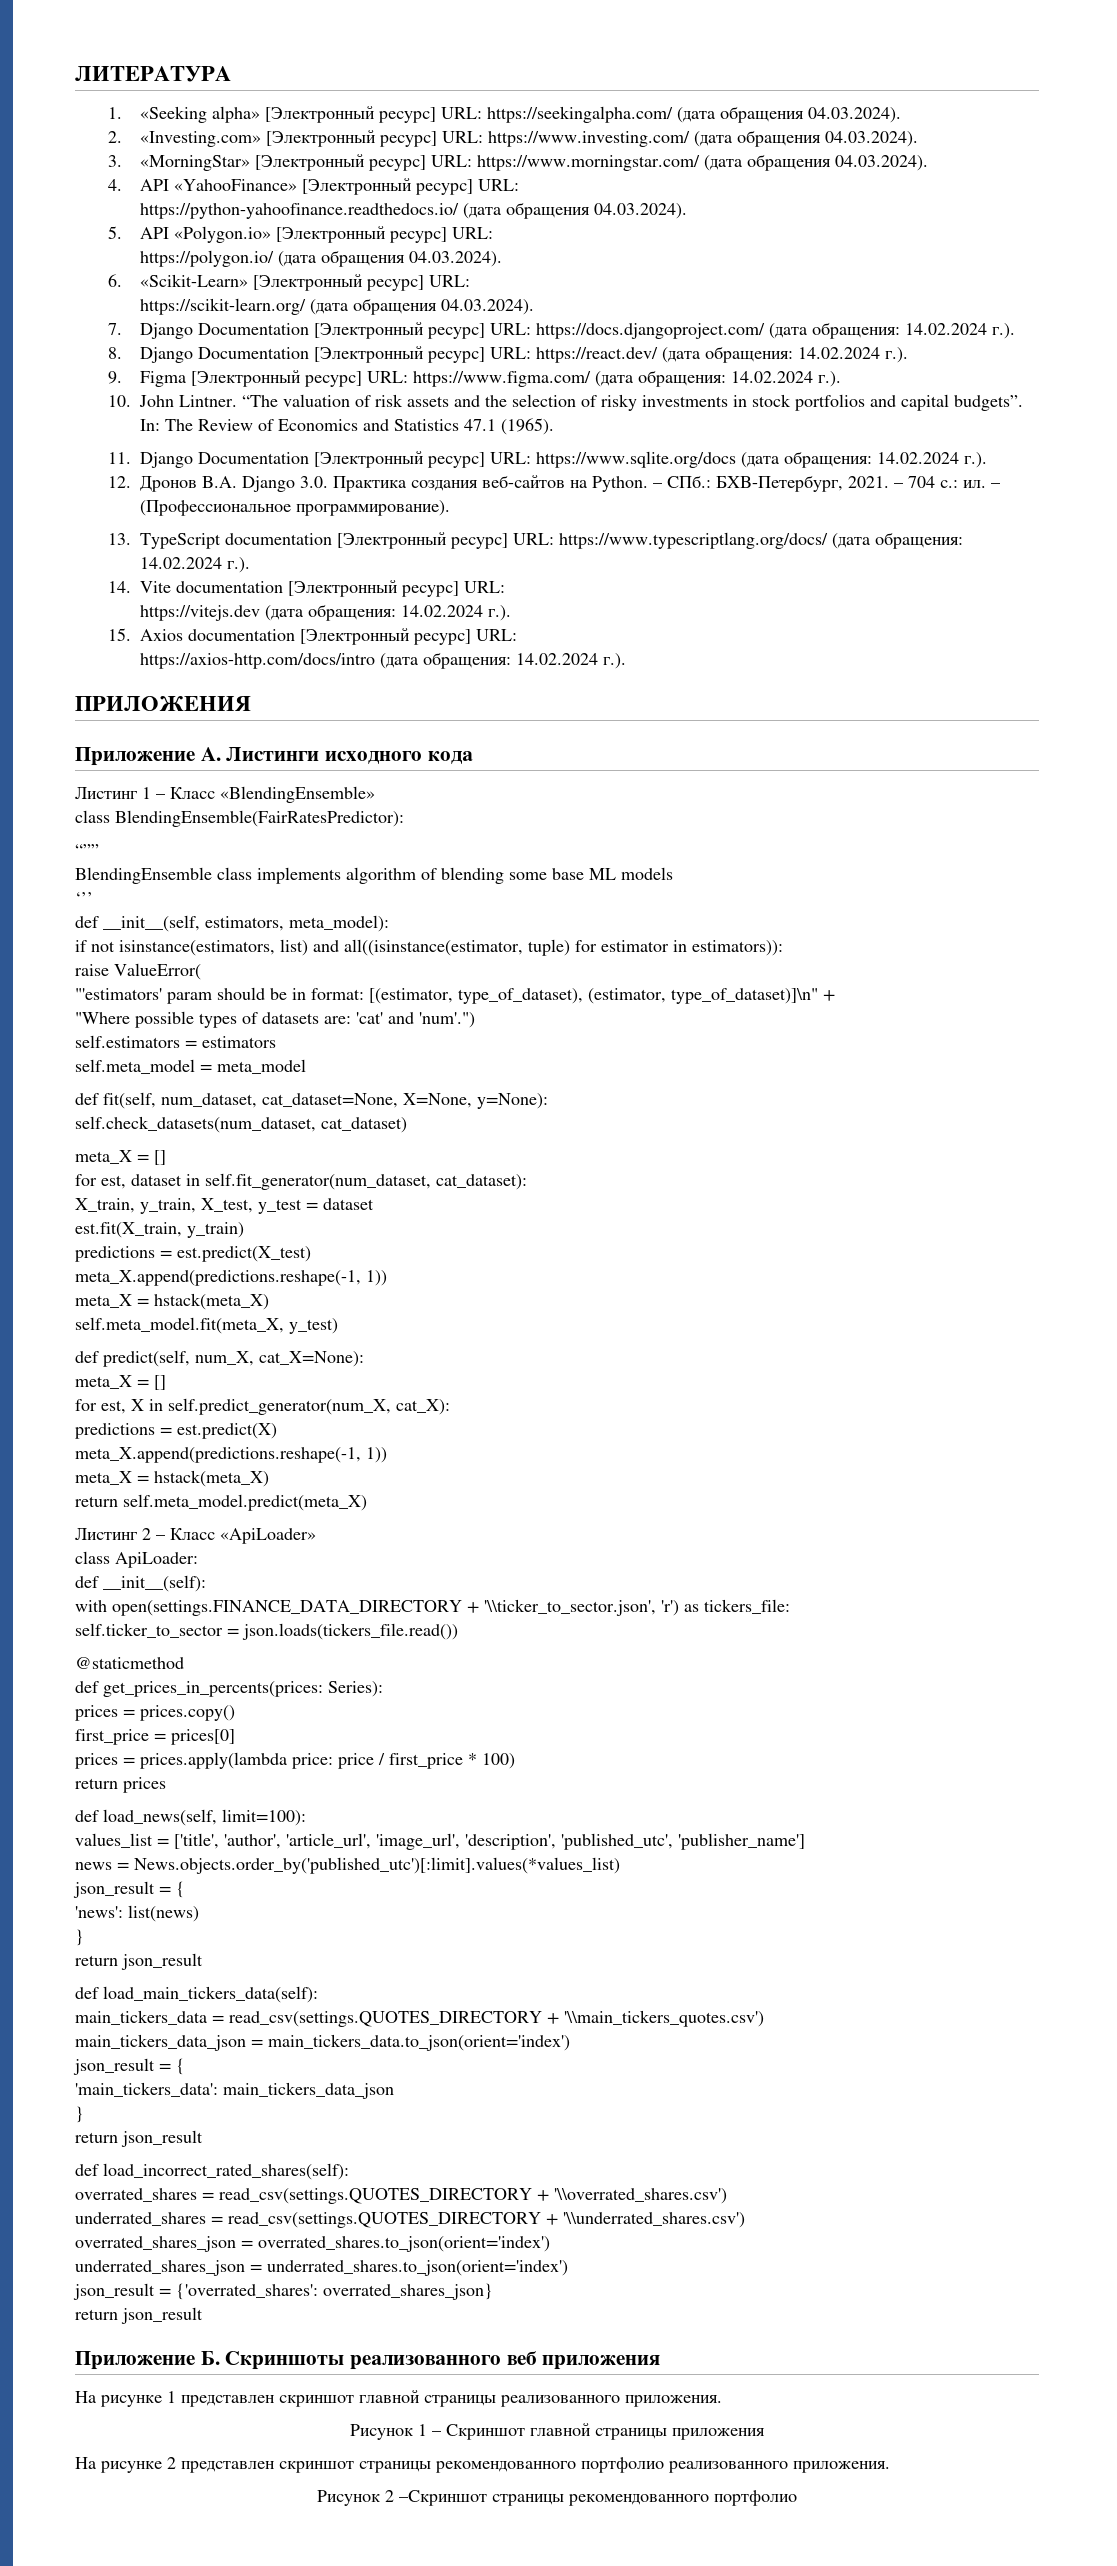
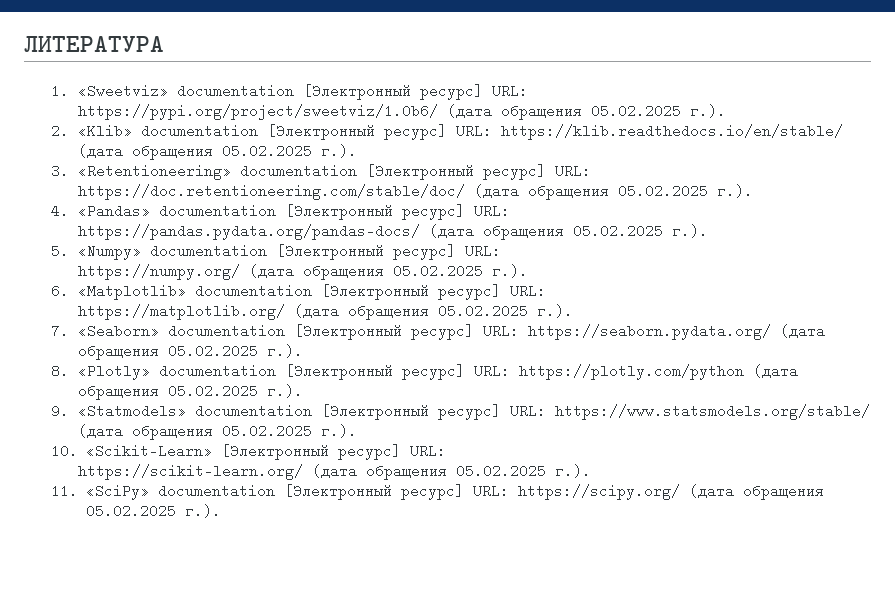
- 1. «Seeking alpha» [Электронный ресурс] URL: https://seekingalpha.com/ (дата обращения 04.03.2024).
+ 1. «Sweetviz» documentation [Электронный ресурс] URL: https://pypi.org/project/sweetviz/1.0b6/ (дата обращения 05.02.2025 г.).
- 2. «Investing.com» [Электронный ресурс] URL: https://www.investing.com/ (дата обращения 04.03.2024).
+ 2. «Klib» documentation [Электронный ресурс] URL: https://klib.readthedocs.io/en/stable/ (дата обращения 05.02.2025 г.).
- 3. «MorningStar» [Электронный ресурс] URL: https://www.morningstar.com/ (дата обращения 04.03.2024).
+ 3. «Retentioneering» documentation [Электронный ресурс] URL: https://doc.retentioneering.com/stable/doc/ (дата обращения 05.02.2025 г.).
- 4. API «YahooFinance» [Электронный ресурс] URL:
- https://python-yahoofinance.readthedocs.io/ (дата обращения 04.03.2024).
+ 4. «Pandas» documentation [Электронный ресурс] URL:
+ https://pandas.pydata.org/pandas-docs/ (дата обращения 05.02.2025 г.).
- 5. API «Polygon.io» [Электронный ресурс] URL:
- https://polygon.io/ (дата обращения 04.03.2024).
- 6. «Scikit-Learn» [Электронный ресурс] URL:
+ 5. «Numpy» documentation [Электронный ресурс] URL:
+ https://numpy.org/ (дата обращения 05.02.2025 г.).
+ 6. «Matplotlib» documentation [Электронный ресурс] URL:
+ https://matplotlib.org/ (дата обращения 05.02.2025 г.).
+ 7. «Seaborn» documentation [Электронный ресурс] URL: https://seaborn.pydata.org/ (дата обращения 05.02.2025 г.).
+ 8. «Plotly» documentation [Электронный ресурс] URL: https://plotly.com/python (дата обращения 05.02.2025 г.).
+ 9. «Statmodels» documentation [Электронный ресурс] URL: https://www.statsmodels.org/stable/ (дата обращения 05.02.2025 г.).
+ 10. «Scikit-Learn» [Электронный ресурс] URL:
- https://scikit-learn.org/ (дата обращения 04.03.2024).
- 7. Django Documentation [Электронный ресурс] URL: https://docs.djangoproject.com/ (дата обращения: 14.02.2024 г.).
- 8. Django Documentation [Электронный ресурс] URL: https://react.dev/ (дата обращения: 14.02.2024 г.).
- 9. Figma [Электронный ресурс] URL: https://www.figma.com/ (дата обращения: 14.02.2024 г.).
- 10. John Lintner. “The valuation of risk assets and the selection of risky investments in stock portfolios and capital budgets”. In: The Review of Economics and Statistics 47.1 (1965).
- 11. Django Documentation [Электронный ресурс] URL: https://www.sqlite.org/docs (дата обращения: 14.02.2024 г.).
- 12. Дронов В.А. Django 3.0. Практика создания веб-сайтов на Python. – СПб.: БХВ-Петербург, 2021. – 704 с.: ил. – (Профессиональное программирование).
- 13. TypeScript documentation [Электронный ресурс] URL: https://www.typescriptlang.org/docs/ (дата обращения: 14.02.2024 г.).
- 14. Vite documentation [Электронный ресурс] URL:
- https://vitejs.dev (дата обращения: 14.02.2024 г.).
- 15. Axios documentation [Электронный ресурс] URL:
- https://axios-http.com/docs/intro (дата обращения: 14.02.2024 г.).
- ПРИЛОЖЕНИЯ
- Приложение А. Листинги исходного кода
- Листинг 1 – Класс «BlendingEnsemble»
- class BlendingEnsemble(FairRatesPredictor):
- “””
- BlendingEnsemble class implements algorithm of blending some base ML models
- ‘’’
- def __init__(self, estimators, meta_model):
- if not isinstance(estimators, list) and all((isinstance(estimator, tuple) for estimator in estimators)):
- raise ValueError(
- "'estimators' param should be in format: [(estimator, type_of_dataset), (estimator, type_of_dataset)]\n" +
- "Where possible types of datasets are: 'cat' and 'num'.")
- self.estimators = estimators
- self.meta_model = meta_model
- def fit(self, num_dataset, cat_dataset=None, X=None, y=None):
- self.check_datasets(num_dataset, cat_dataset)
- meta_X = []
- for est, dataset in self.fit_generator(num_dataset, cat_dataset):
- X_train, y_train, X_test, y_test = dataset
- est.fit(X_train, y_train)
- predictions = est.predict(X_test)
- meta_X.append(predictions.reshape(-1, 1))
- meta_X = hstack(meta_X)
- self.meta_model.fit(meta_X, y_test)
- def predict(self, num_X, cat_X=None):
- meta_X = []
- for est, X in self.predict_generator(num_X, cat_X):
- predictions = est.predict(X)
- meta_X.append(predictions.reshape(-1, 1))
- meta_X = hstack(meta_X)
- return self.meta_model.predict(meta_X)
- Листинг 2 – Класс «ApiLoader»
- class ApiLoader:
- def __init__(self):
- with open(settings.FINANCE_DATA_DIRECTORY + '\\ticker_to_sector.json', 'r') as tickers_file:
- self.ticker_to_sector = json.loads(tickers_file.read())
- @staticmethod
- def get_prices_in_percents(prices: Series):
- prices = prices.copy()
- first_price = prices[0]
- prices = prices.apply(lambda price: price / first_price * 100)
- return prices
- def load_news(self, limit=100):
- values_list = ['title', 'author', 'article_url', 'image_url', 'description', 'published_utc', 'publisher_name']
- news = News.objects.order_by('published_utc')[:limit].values(*values_list)
- json_result = {
- 'news': list(news)
- }
- return json_result
- def load_main_tickers_data(self):
- main_tickers_data = read_csv(settings.QUOTES_DIRECTORY + '\\main_tickers_quotes.csv')
- main_tickers_data_json = main_tickers_data.to_json(orient='index')
- json_result = {
- 'main_tickers_data': main_tickers_data_json
- }
- return json_result
- def load_incorrect_rated_shares(self):
- overrated_shares = read_csv(settings.QUOTES_DIRECTORY + '\\overrated_shares.csv')
- underrated_shares = read_csv(settings.QUOTES_DIRECTORY + '\\underrated_shares.csv')
- overrated_shares_json = overrated_shares.to_json(orient='index')
- underrated_shares_json = underrated_shares.to_json(orient='index')
- json_result = {'overrated_shares': overrated_shares_json}
- return json_result
- Приложение Б. Скриншоты реализованного веб приложения
- На рисунке 1 представлен скриншот главной страницы реализованного приложения.
- Рисунок 1 – Скриншот главной страницы приложения
- На рисунке 2 представлен скриншот страницы рекомендованного портфолио реализованного приложения.
- Рисунок 2 –Скриншот страницы рекомендованного портфолио
+ https://scikit-learn.org/ (дата обращения 05.02.2025 г.).
+ 11. «SciPy» documentation [Электронный ресурс] URL: https://scipy.org/ (дата обращения 05.02.2025 г.).

